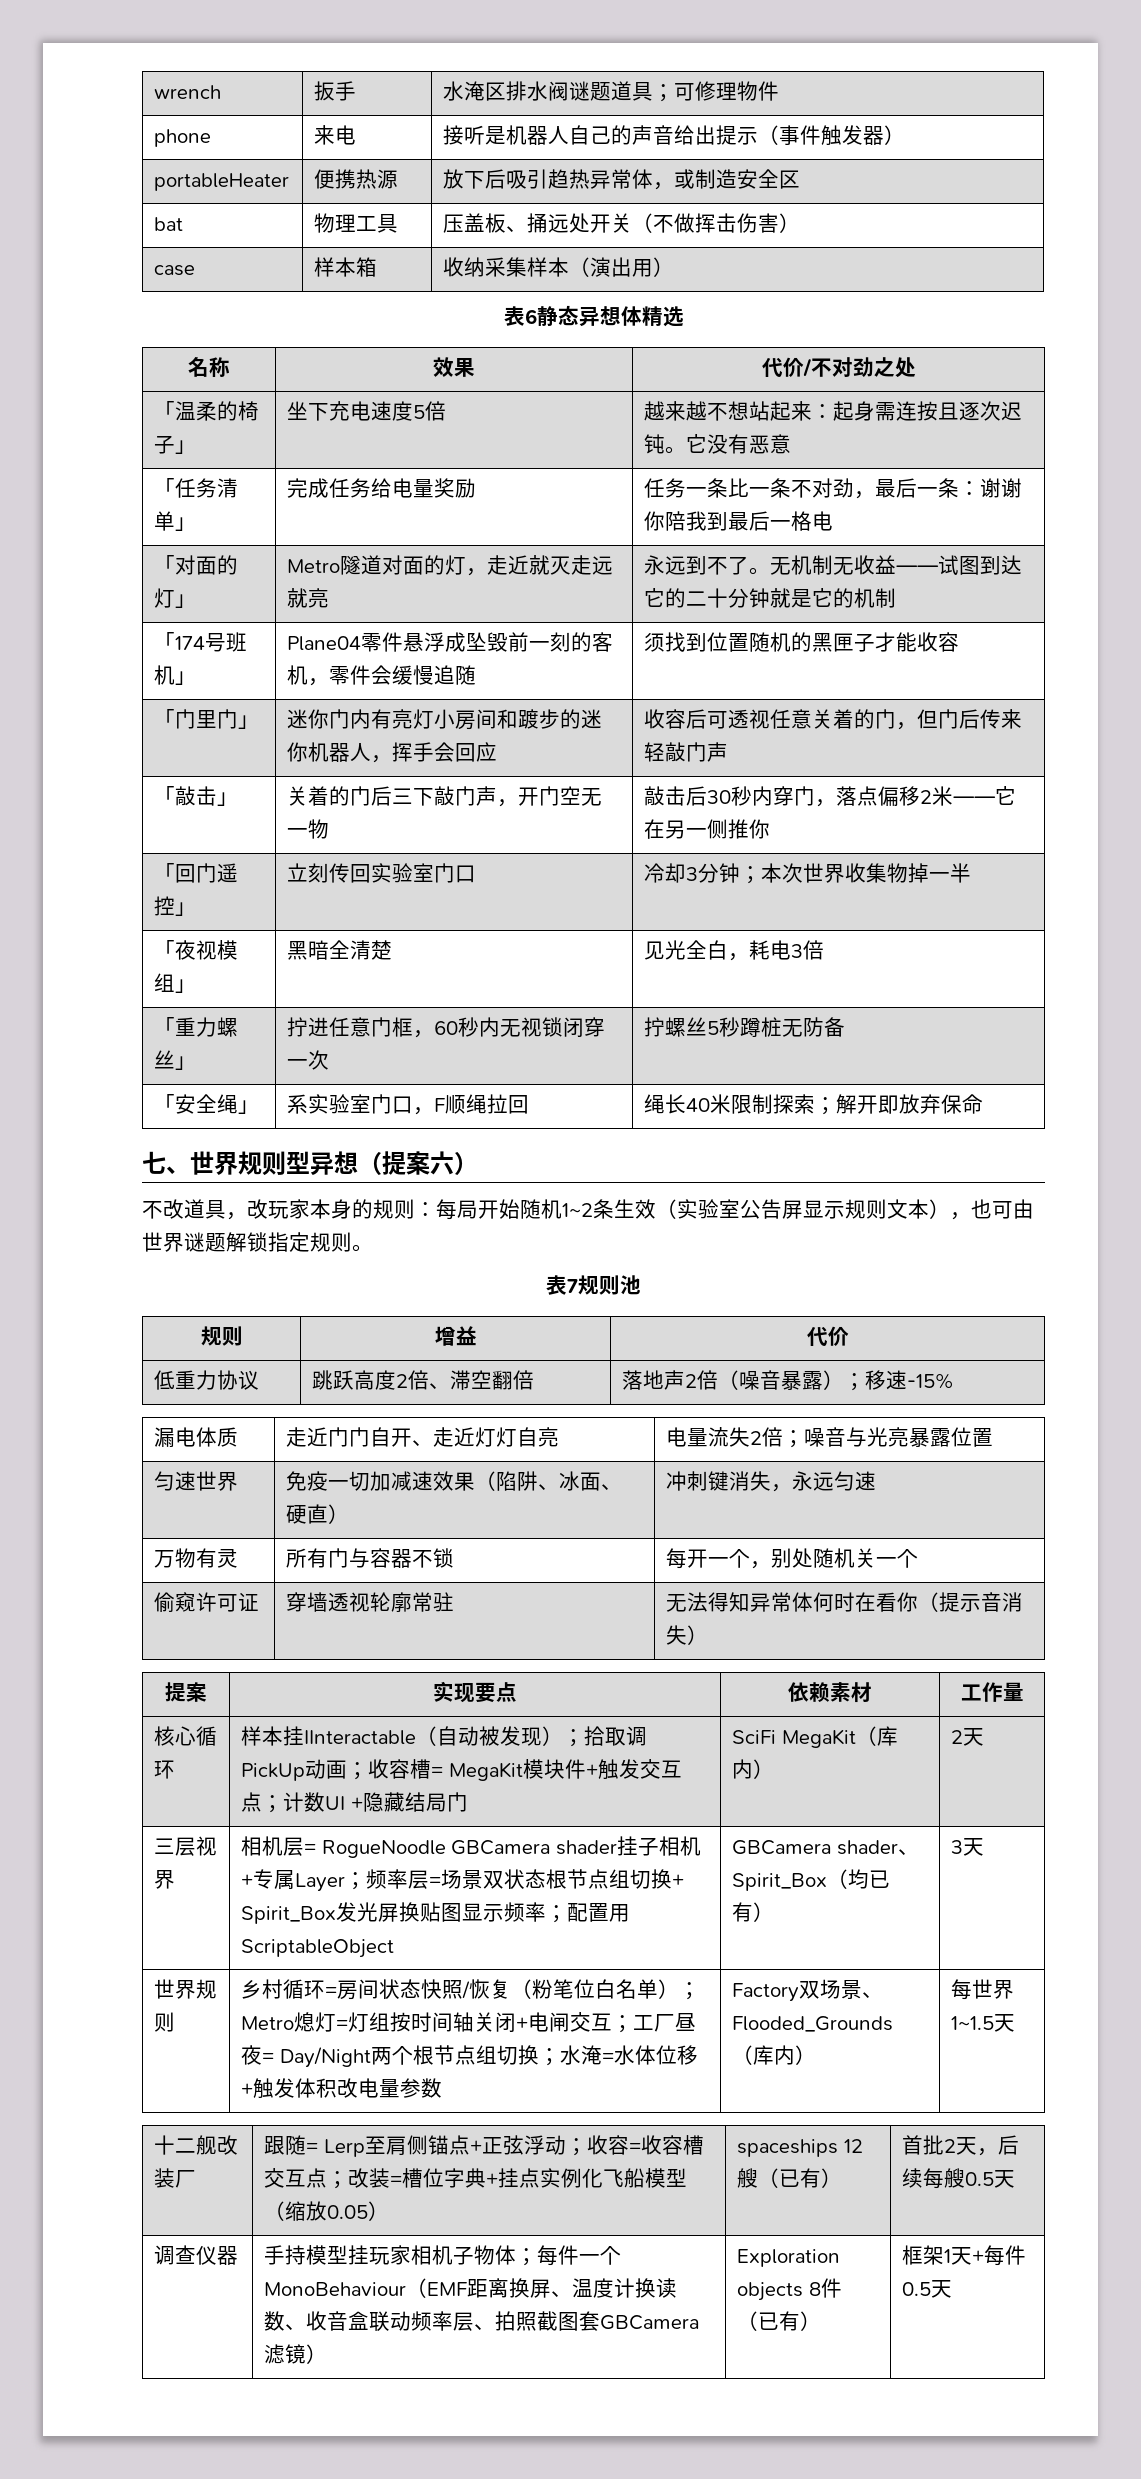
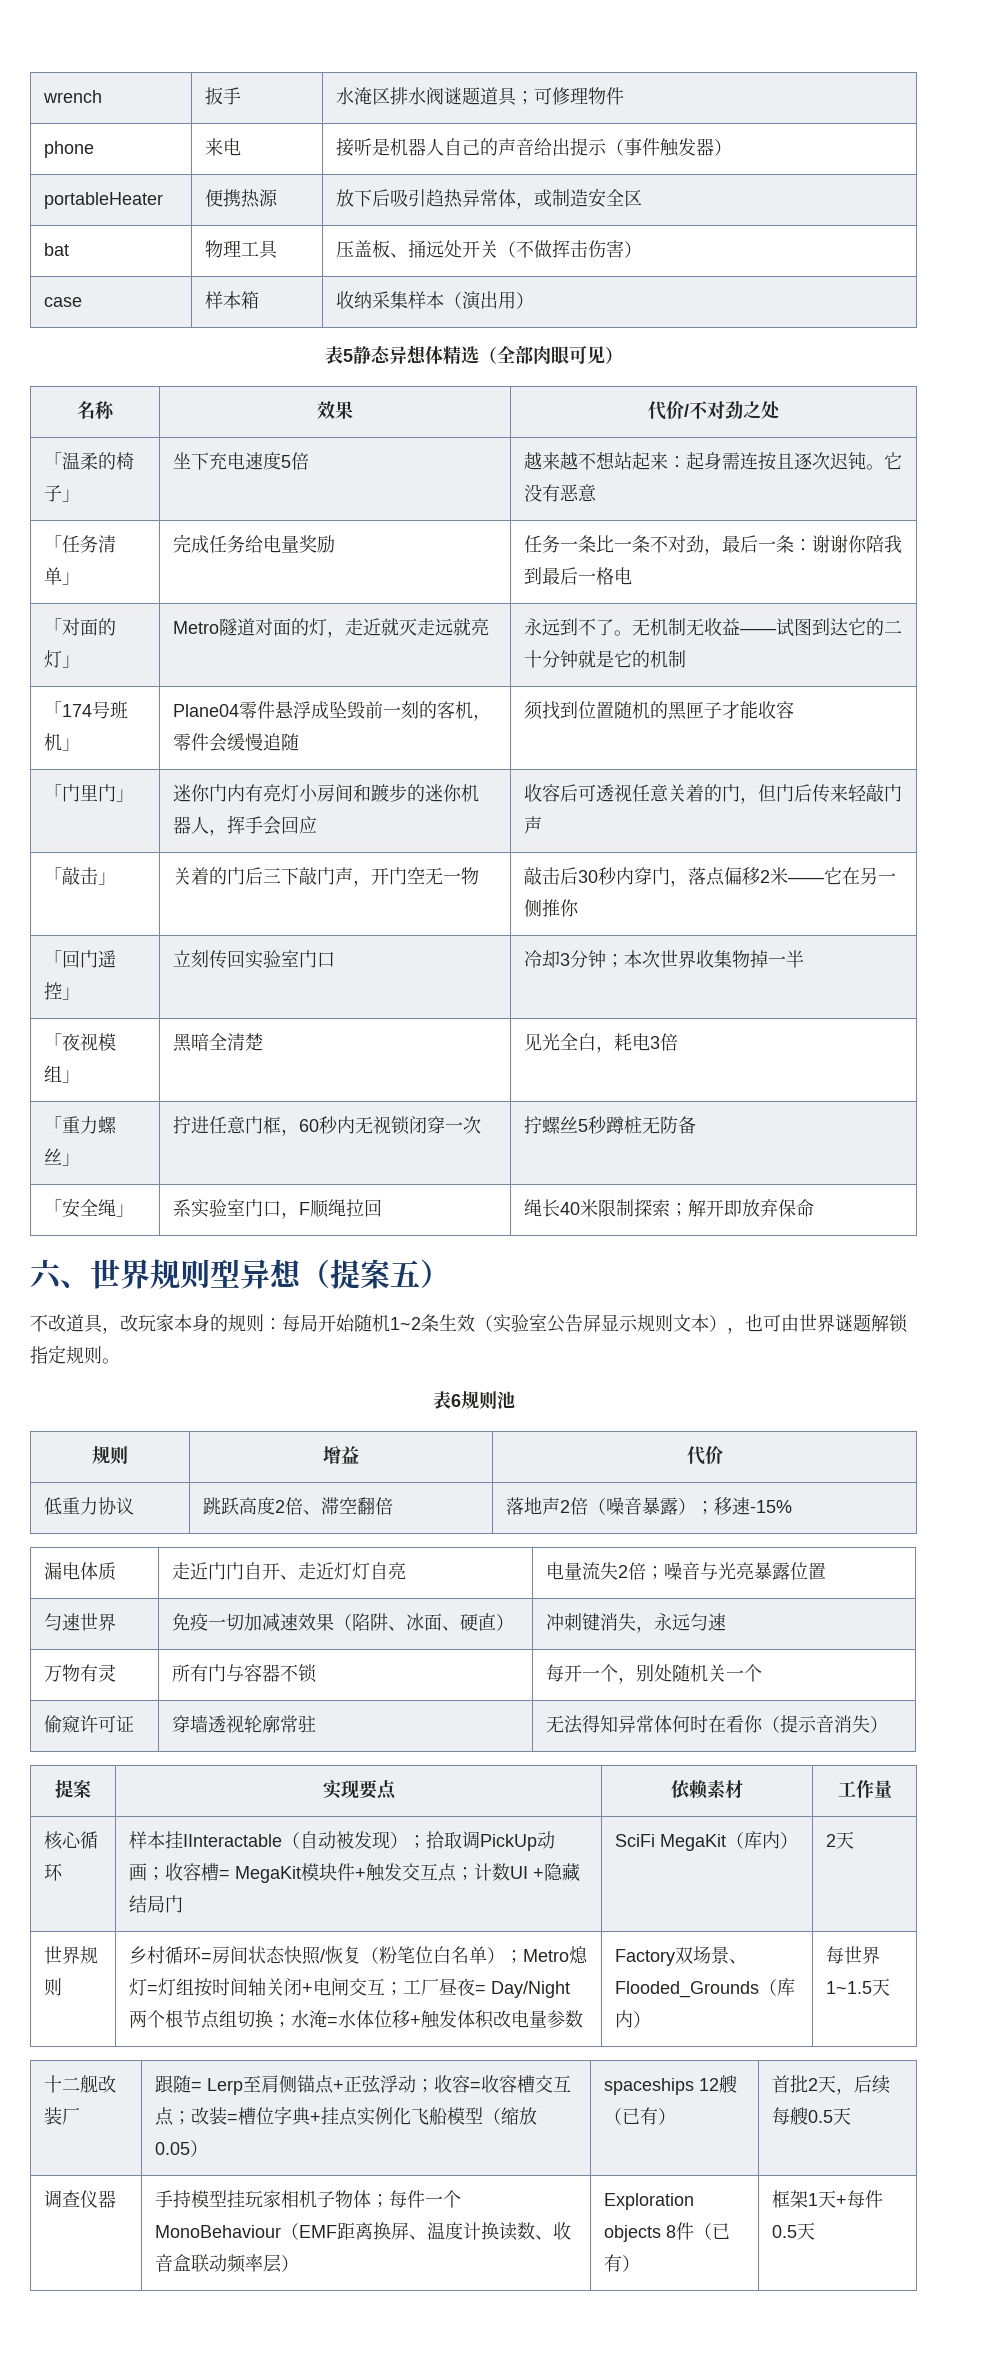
- 表6静态异想体精选
+ 表5静态异想体精选（全部肉眼可见）
- 七、世界规则型异想（提案六）
+ 六、世界规则型异想（提案五）
- 表7规则池
+ 表6规则池
- 三层视界 | 相机层= RogueNoodle GBCamera shader挂子相机+专属Layer；频率层=场景双状态根节点组切换+ Spirit_Box发光屏换贴图显示频率；配置用ScriptableObject | GBCamera shader、Spirit_Box（均已有） | 3天
- 调查仪器 | 手持模型挂玩家相机子物体；每件一个MonoBehaviour（EMF距离换屏、温度计换读数、收音盒联动频率层、拍照截图套GBCamera滤镜） | Exploration objects 8件（已有） | 框架1天+每件0.5天
+ 调查仪器 | 手持模型挂玩家相机子物体；每件一个MonoBehaviour（EMF距离换屏、温度计换读数、收音盒联动频率层） | Exploration objects 8件（已有） | 框架1天+每件0.5天

